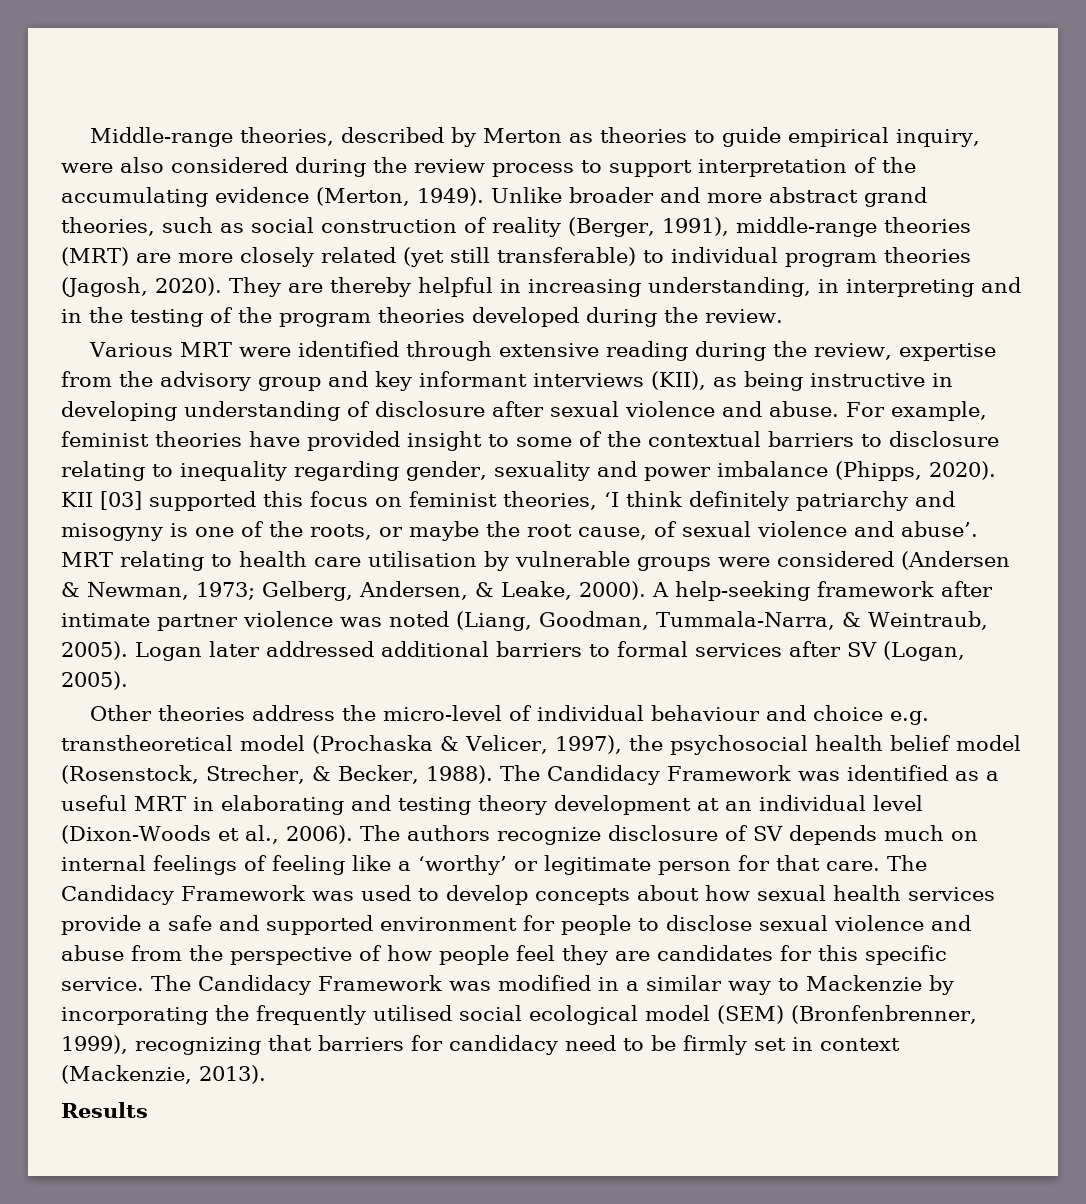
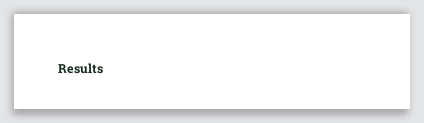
- Middle-range theories, described by Merton as theories to guide empirical inquiry, were also considered during the review process to support interpretation of the accumulating evidence (Merton, 1949). Unlike broader and more abstract grand theories, such as social construction of reality (Berger, 1991), middle-range theories (MRT) are more closely related (yet still transferable) to individual program theories (Jagosh, 2020). They are thereby helpful in increasing understanding, in interpreting and in the testing of the program theories developed during the review.
- Various MRT were identified through extensive reading during the review, expertise from the advisory group and key informant interviews (KII), as being instructive in developing understanding of disclosure after sexual violence and abuse. For example, feminist theories have provided insight to some of the contextual barriers to disclosure relating to inequality regarding gender, sexuality and power imbalance (Phipps, 2020). KII [03] supported this focus on feminist theories, ‘I think definitely patriarchy and misogyny is one of the roots, or maybe the root cause, of sexual violence and abuse’. MRT relating to health care utilisation by vulnerable groups were considered (Andersen & Newman, 1973; Gelberg, Andersen, & Leake, 2000). A help-seeking framework after intimate partner violence was noted (Liang, Goodman, Tummala-Narra, & Weintraub, 2005). Logan later addressed additional barriers to formal services after SV (Logan, 2005).
- Other theories address the micro-level of individual behaviour and choice e.g. transtheoretical model (Prochaska & Velicer, 1997), the psychosocial health belief model (Rosenstock, Strecher, & Becker, 1988). The Candidacy Framework was identified as a useful MRT in elaborating and testing theory development at an individual level (Dixon-Woods et al., 2006). The authors recognize disclosure of SV depends much on internal feelings of feeling like a ‘worthy’ or legitimate person for that care. The Candidacy Framework was used to develop concepts about how sexual health services provide a safe and supported environment for people to disclose sexual violence and abuse from the perspective of how people feel they are candidates for this specific service. The Candidacy Framework was modified in a similar way to Mackenzie by incorporating the frequently utilised social ecological model (SEM) (Bronfenbrenner, 1999), recognizing that barriers for candidacy need to be firmly set in context (Mackenzie, 2013).

